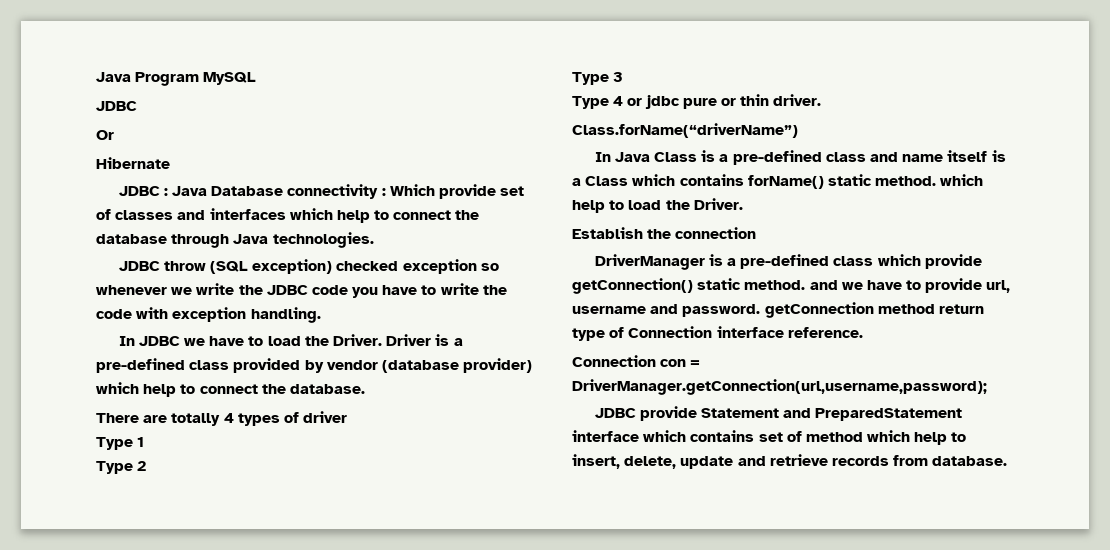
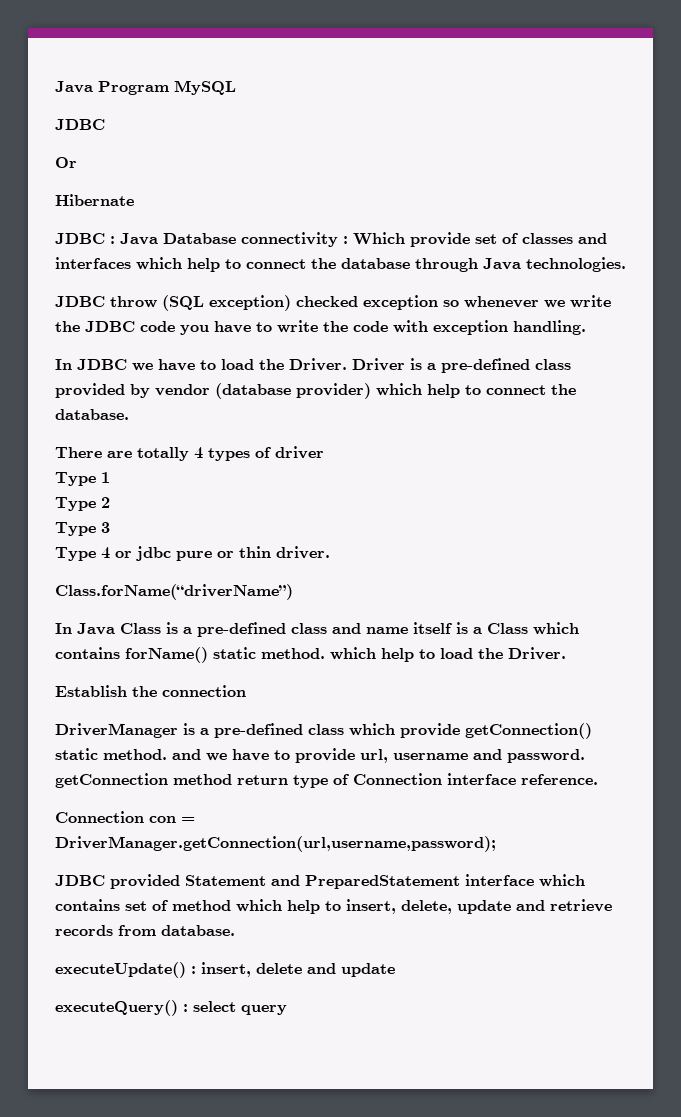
- JDBC provide Statement and PreparedStatement interface which contains set of method which help to insert, delete, update and retrieve records from database.
+ JDBC provided Statement and PreparedStatement interface which contains set of method which help to insert, delete, update and retrieve records from database.
+ executeUpdate() : insert, delete and update
+ executeQuery() : select query

